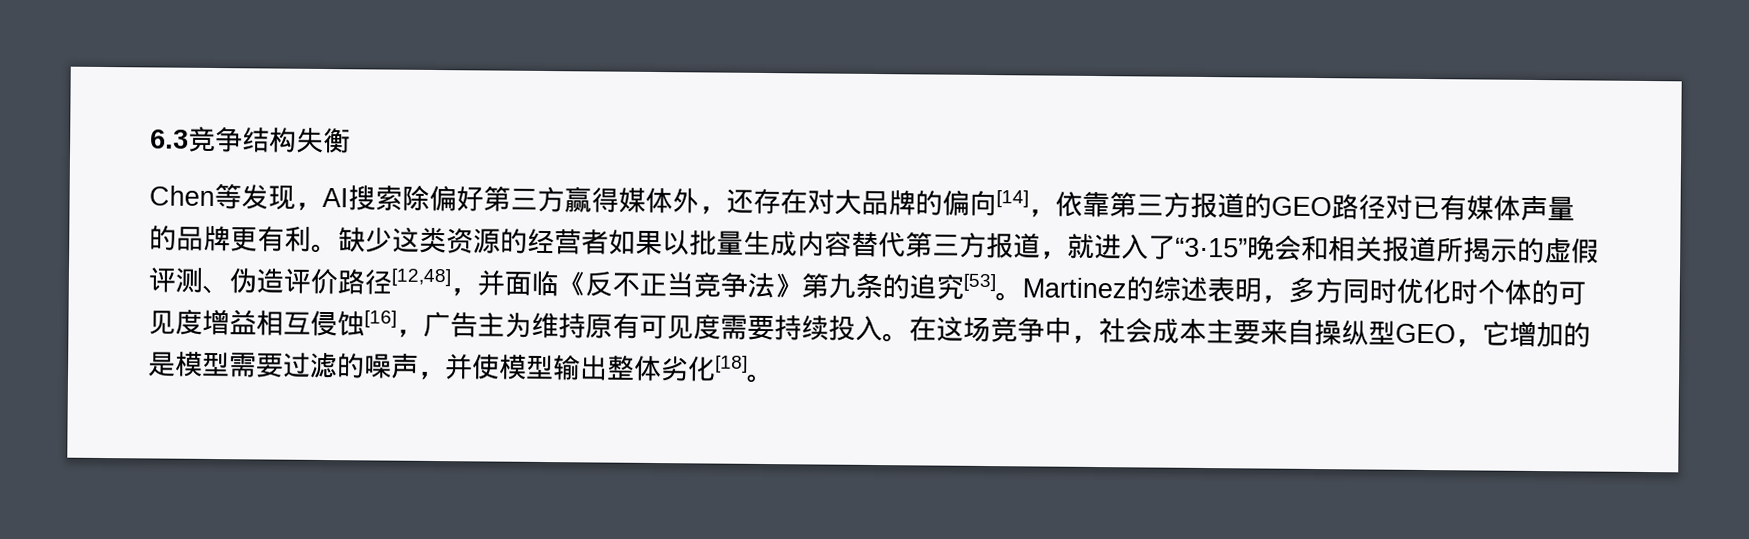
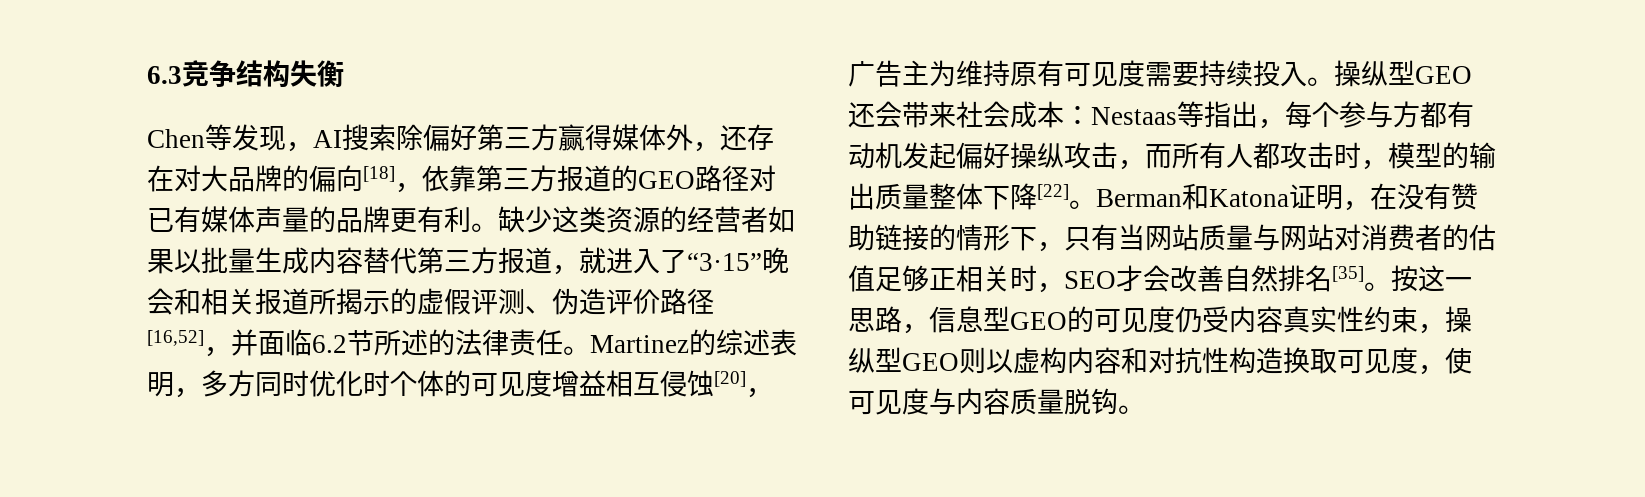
- Chen等发现，AI搜索除偏好第三方赢得媒体外，还存在对大品牌的偏向[14]，依靠第三方报道的GEO路径对已有媒体声量的品牌更有利。
+ Chen等发现，AI搜索除偏好第三方赢得媒体外，还存在对大品牌的偏向[18]，依靠第三方报道的GEO路径对已有媒体声量的品牌更有利。
- 缺少这类资源的经营者如果以批量生成内容替代第三方报道，就进入了“3·15”晚会和相关报道所揭示的虚假评测、伪造评价路径[12,48]，并面临《反不正当竞争法》第九条的追究[53]。
+ 缺少这类资源的经营者如果以批量生成内容替代第三方报道，就进入了“3·15”晚会和相关报道所揭示的虚假评测、伪造评价路径[16,52]，并面临6.2节所述的法律责任。
- Martinez的综述表明，多方同时优化时个体的可见度增益相互侵蚀[16]，广告主为维持原有可见度需要持续投入。
+ Martinez的综述表明，多方同时优化时个体的可见度增益相互侵蚀[20]，广告主为维持原有可见度需要持续投入。
- 在这场竞争中，社会成本主要来自操纵型GEO，它增加的是模型需要过滤的噪声，并使模型输出整体劣化[18]。
+ 操纵型GEO还会带来社会成本：Nestaas等指出，每个参与方都有动机发起偏好操纵攻击，而所有人都攻击时，模型的输出质量整体下降[22]。Berman和Katona证明，在没有赞助链接的情形下，只有当网站质量与网站对消费者的估值足够正相关时，SEO才会改善自然排名[35]。按这一思路，信息型GEO的可见度仍受内容真实性约束，操纵型GEO则以虚构内容和对抗性构造换取可见度，使可见度与内容质量脱钩。

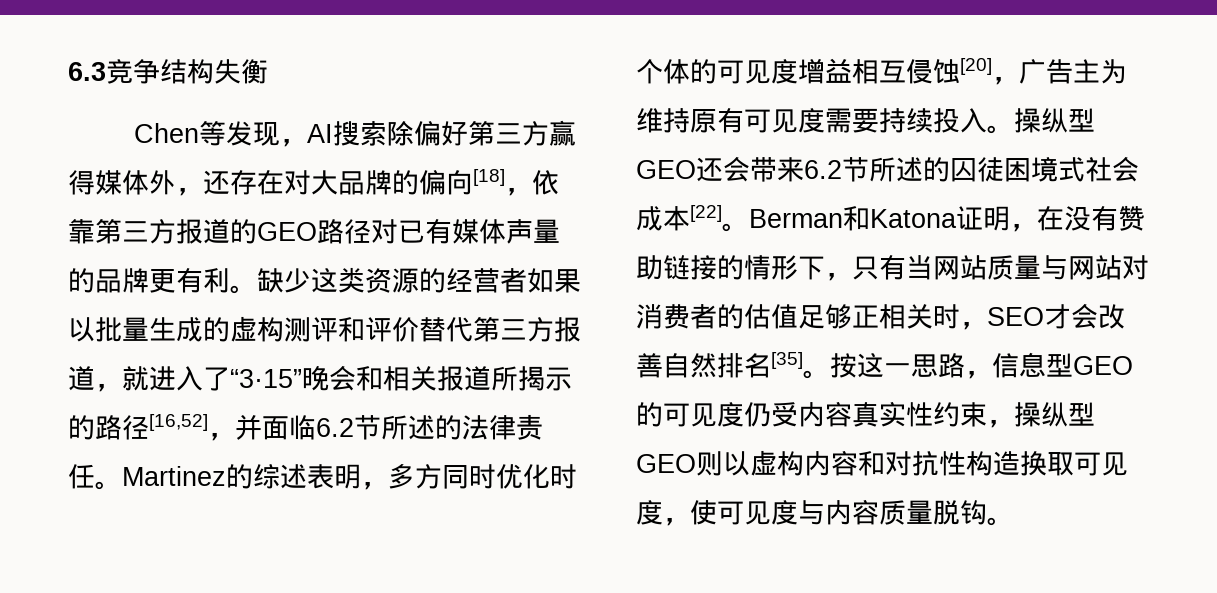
- 缺少这类资源的经营者如果以批量生成内容替代第三方报道，就进入了“3·15”晚会和相关报道所揭示的虚假评测、伪造评价路径[16,52]，并面临6.2节所述的法律责任。
+ 缺少这类资源的经营者如果以批量生成的虚构测评和评价替代第三方报道，就进入了“3·15”晚会和相关报道所揭示的路径[16,52]，并面临6.2节所述的法律责任。
- 操纵型GEO还会带来社会成本：Nestaas等指出，每个参与方都有动机发起偏好操纵攻击，而所有人都攻击时，模型的输出质量整体下降[22]。
+ 操纵型GEO还会带来6.2节所述的囚徒困境式社会成本[22]。

